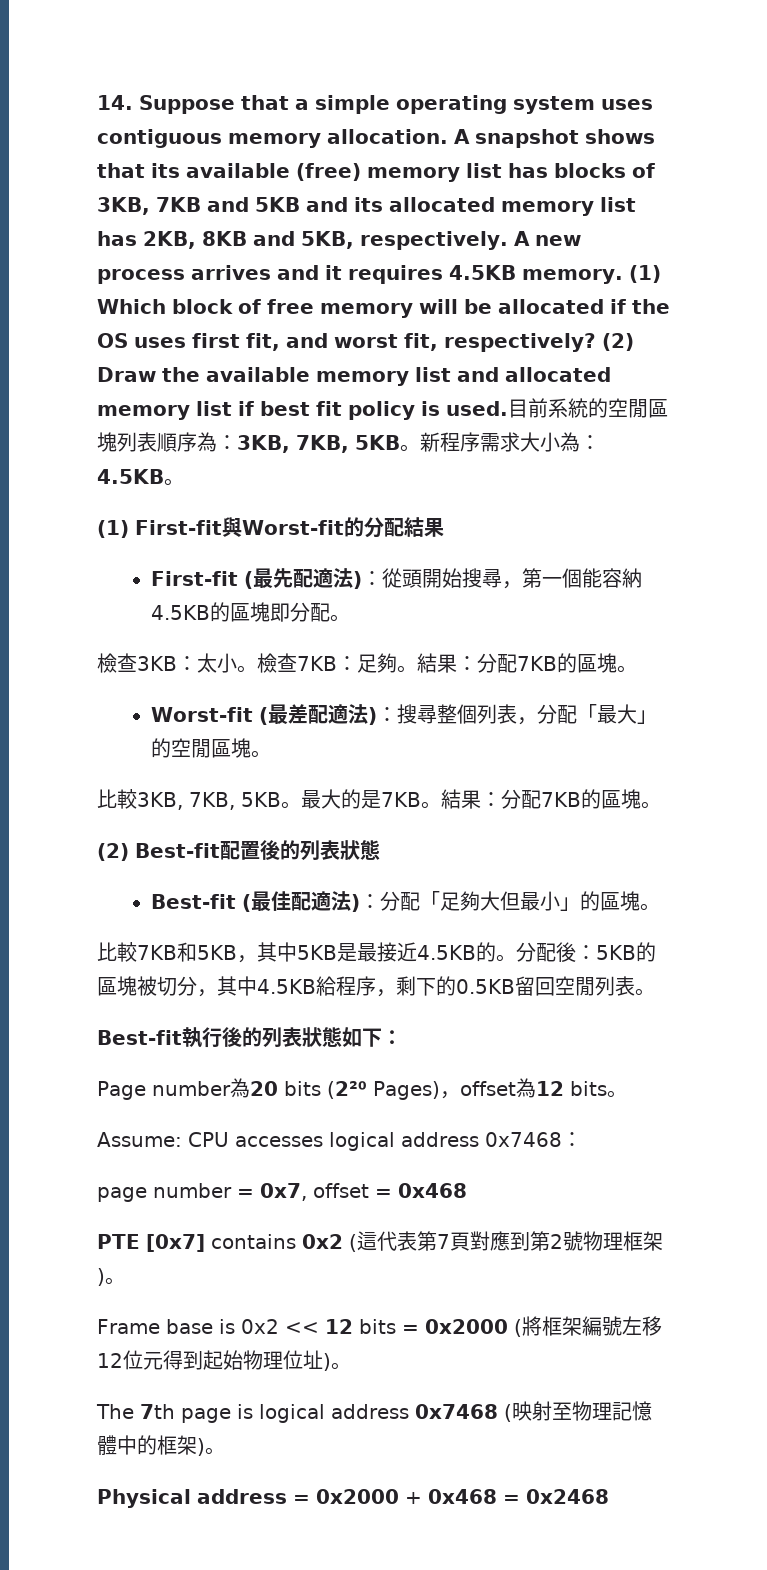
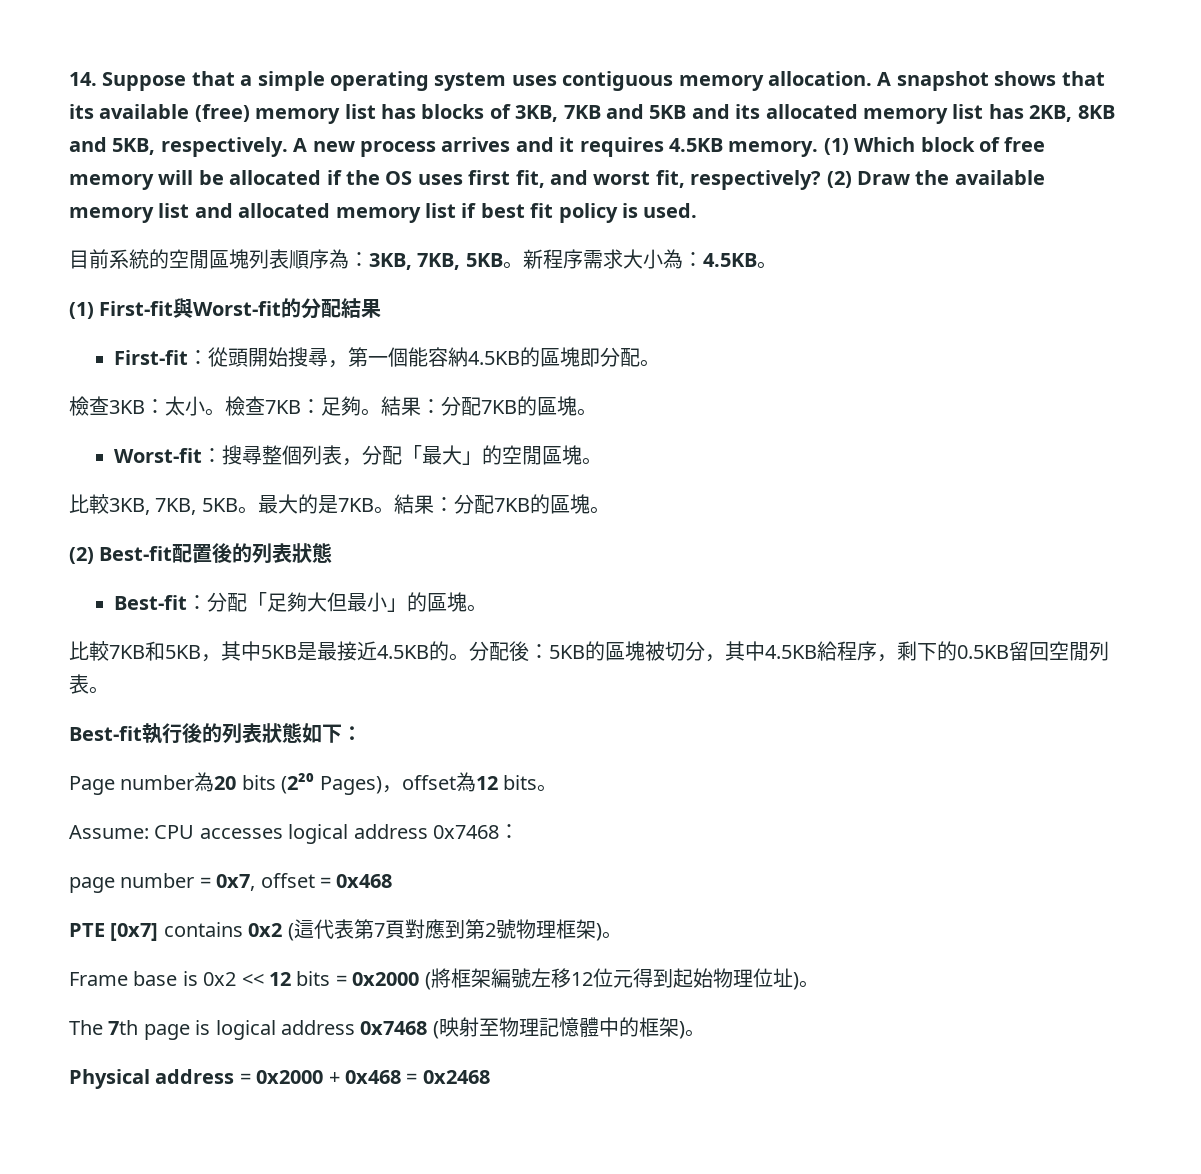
- (2) Draw the available memory list and allocated memory list if best fit policy is used.目前系統的空閒區塊列表順序為：3KB, 7KB, 5KB。
+ (2) Draw the available memory list and allocated memory list if best fit policy is used.
+ 目前系統的空閒區塊列表順序為：3KB, 7KB, 5KB。
- First-fit (最先配適法)：從頭開始搜尋，第一個能容納4.5KB的區塊即分配。
+ First-fit：從頭開始搜尋，第一個能容納4.5KB的區塊即分配。
- Worst-fit (最差配適法)：搜尋整個列表，分配「最大」的空閒區塊。
+ Worst-fit：搜尋整個列表，分配「最大」的空閒區塊。
- Best-fit (最佳配適法)：分配「足夠大但最小」的區塊。
+ Best-fit：分配「足夠大但最小」的區塊。

